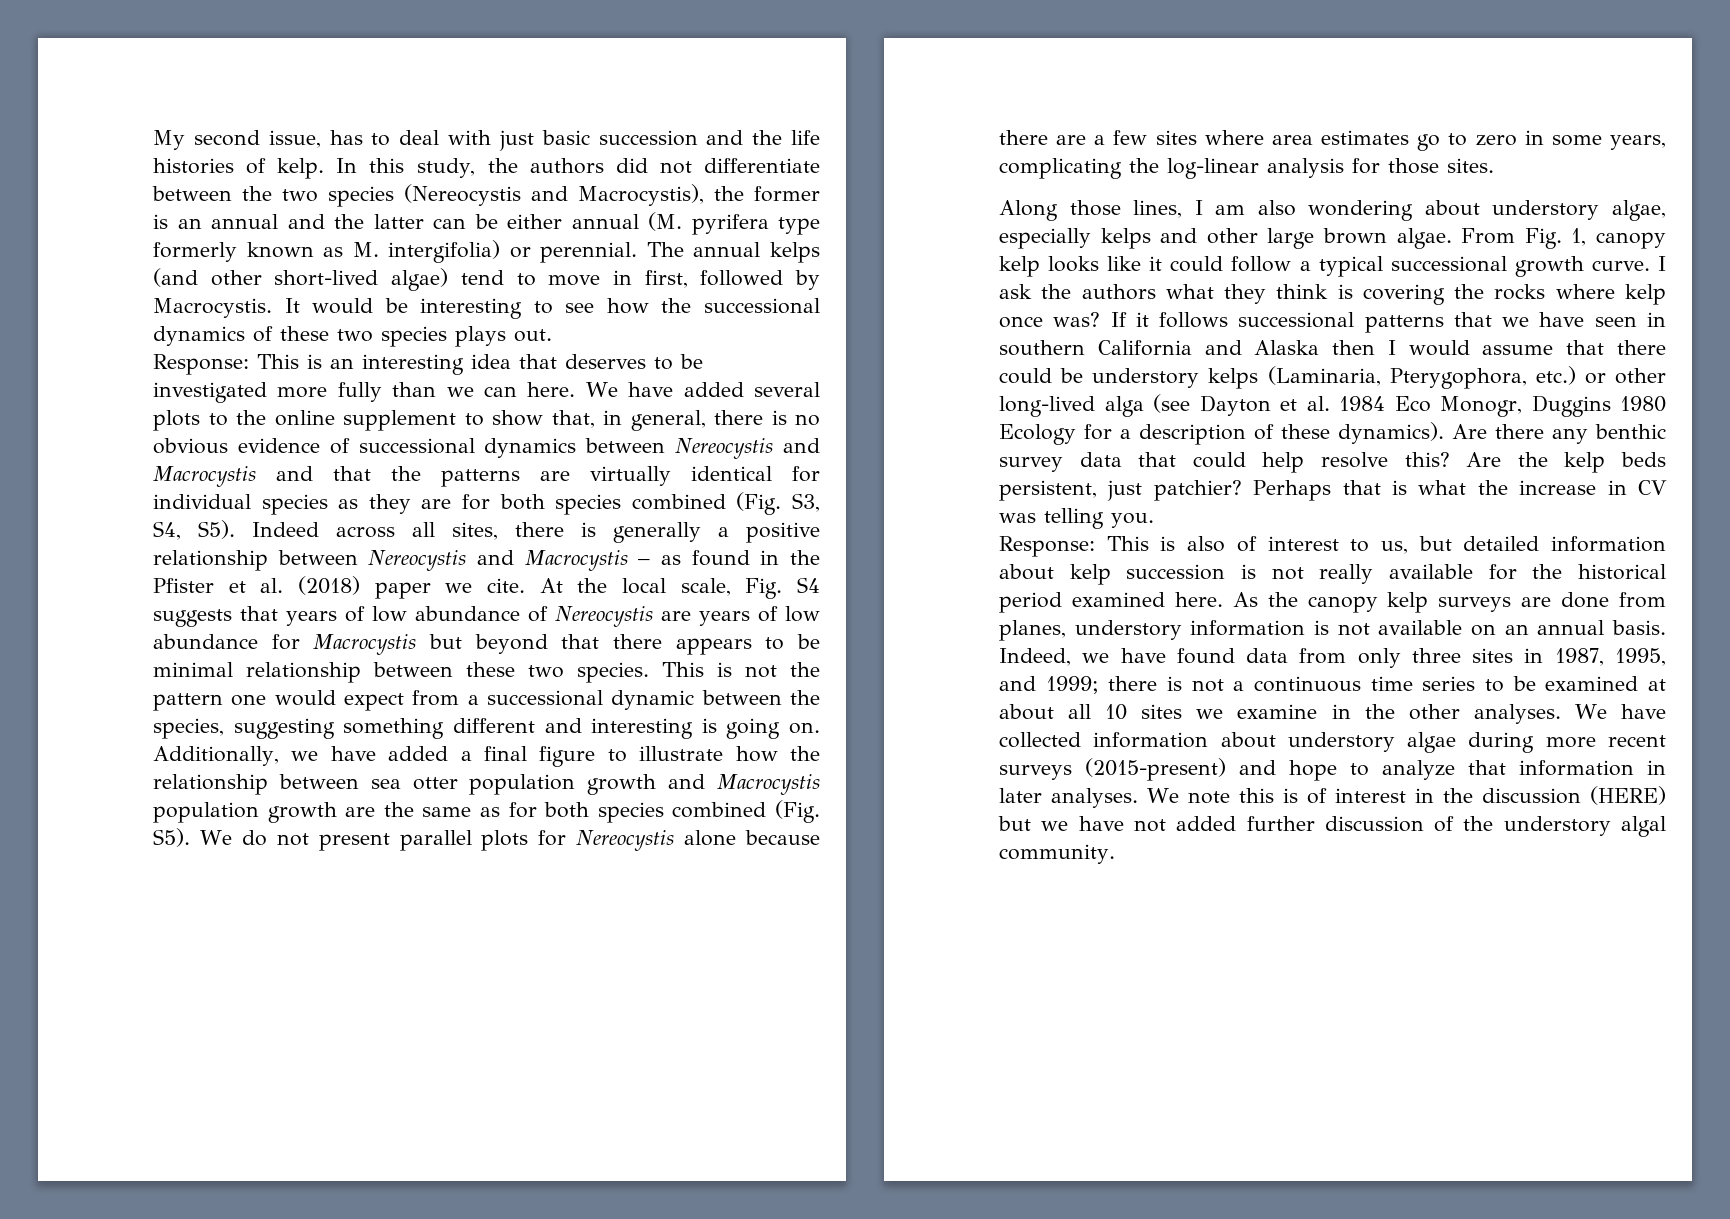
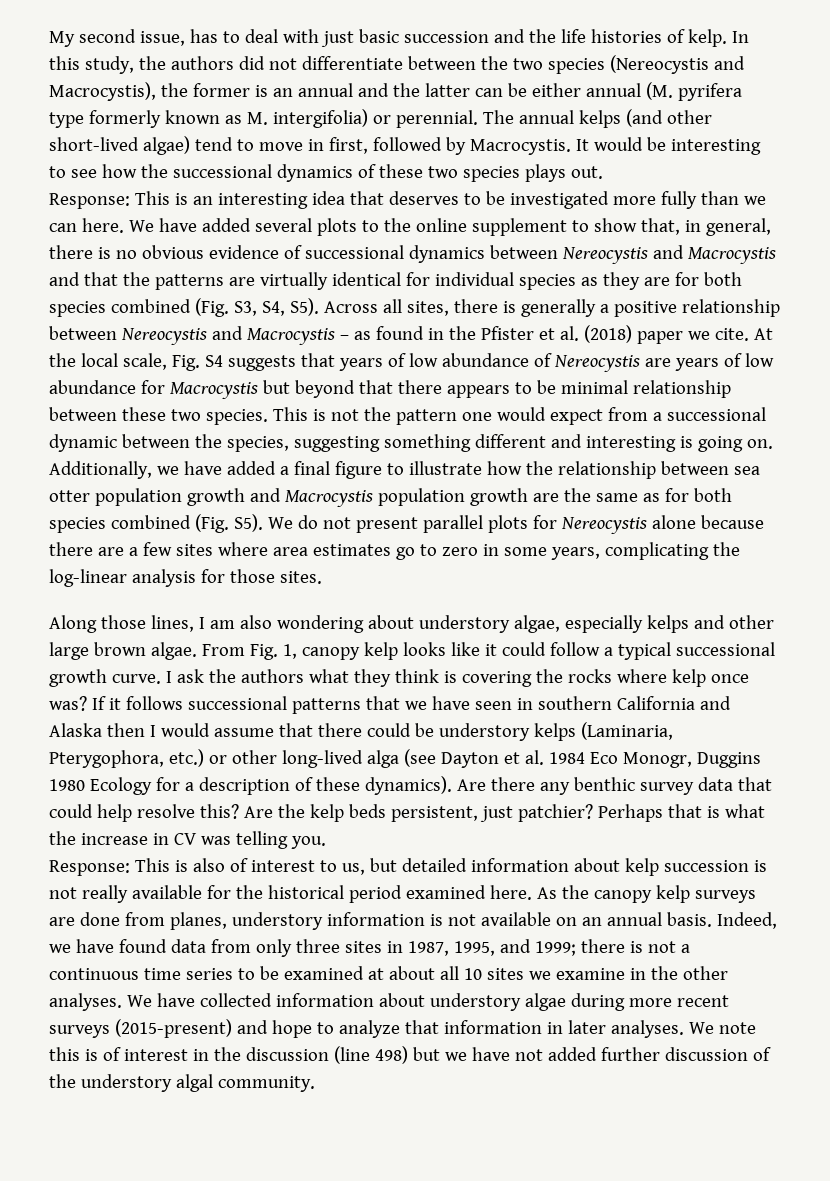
- We have added several plots to the online supplement to show that, in general, there is no obvious evidence of successional dynamics between Nereocystis and Macrocystis and that the patterns are virtually identical for individual species as they are for both species combined (Fig. S3, S4, S5). Indeed across all sites, there is generally a positive relationship between Nereocystis and Macrocystis – as found in the Pfister et al. (2018) paper we cite.
+ We have added several plots to the online supplement to show that, in general, there is no obvious evidence of successional dynamics between Nereocystis and Macrocystis and that the patterns are virtually identical for individual species as they are for both species combined (Fig. S3, S4, S5). Across all sites, there is generally a positive relationship between Nereocystis and Macrocystis – as found in the Pfister et al. (2018) paper we cite.
- We note this is of interest in the discussion (HERE) but we have not added further discussion of the understory algal community.
+ We note this is of interest in the discussion (line 498) but we have not added further discussion of the understory algal community.

